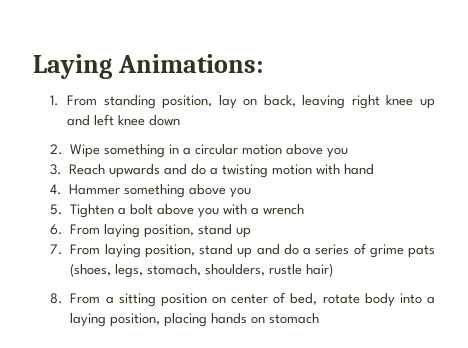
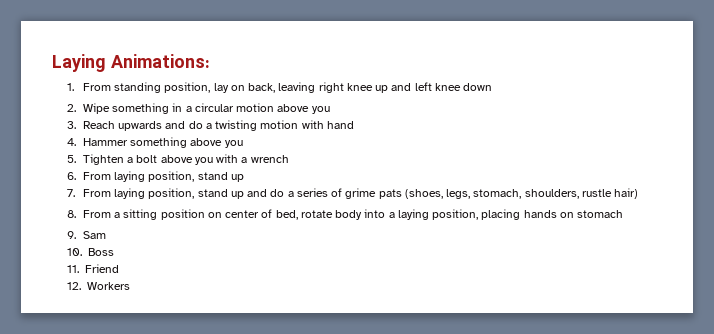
+ 9. Sam
+ 10. Boss
+ 11. Friend
+ 12. Workers

